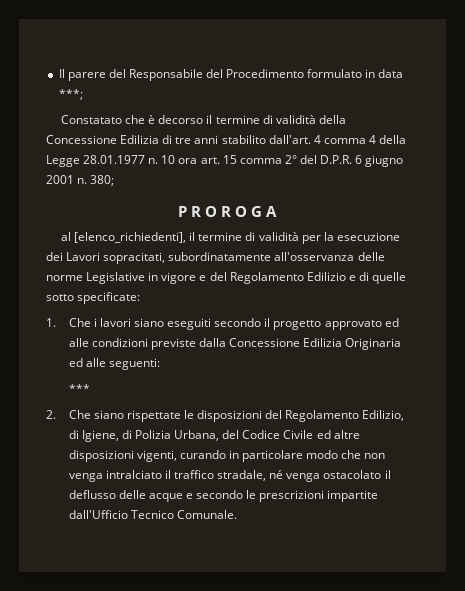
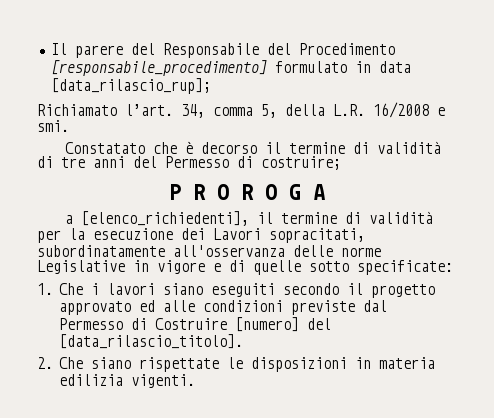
- Il parere del Responsabile del Procedimento formulato in data ***;
+ Il parere del Responsabile del Procedimento [responsabile_procedimento] formulato in data [data_rilascio_rup];
+ Richiamato l’art. 34, comma 5, della L.R. 16/2008 e smi.
- Constatato che è decorso il termine di validità della Concessione Edilizia di tre anni stabilito dall'art. 4 comma 4 della Legge 28.01.1977 n. 10 ora art. 15 comma 2° del D.P.R. 6 giugno 2001 n. 380;
+ Constatato che è decorso il termine di validità di tre anni del Permesso di costruire;
- al [elenco_richiedenti], il termine di validità per la esecuzione dei Lavori sopracitati, subordinatamente all'osservanza delle norme Legislative in vigore e del Regolamento Edilizio e di quelle sotto specificate:
+ a [elenco_richiedenti], il termine di validità per la esecuzione dei Lavori sopracitati, subordinatamente all'osservanza delle norme Legislative in vigore e di quelle sotto specificate:
- 1. Che i lavori siano eseguiti secondo il progetto approvato ed alle condizioni previste dalla Concessione Edilizia Originaria ed alle seguenti:
- ***
+ 1. Che i lavori siano eseguiti secondo il progetto approvato ed alle condizioni previste dal Permesso di Costruire [numero] del [data_rilascio_titolo].
- 2. Che siano rispettate le disposizioni del Regolamento Edilizio, di Igiene, di Polizia Urbana, del Codice Civile ed altre disposizioni vigenti, curando in particolare modo che non venga intralciato il traffico stradale, né venga ostacolato il deflusso delle acque e secondo le prescrizioni impartite dall'Ufficio Tecnico Comunale.
+ 2. Che siano rispettate le disposizioni in materia edilizia vigenti.

